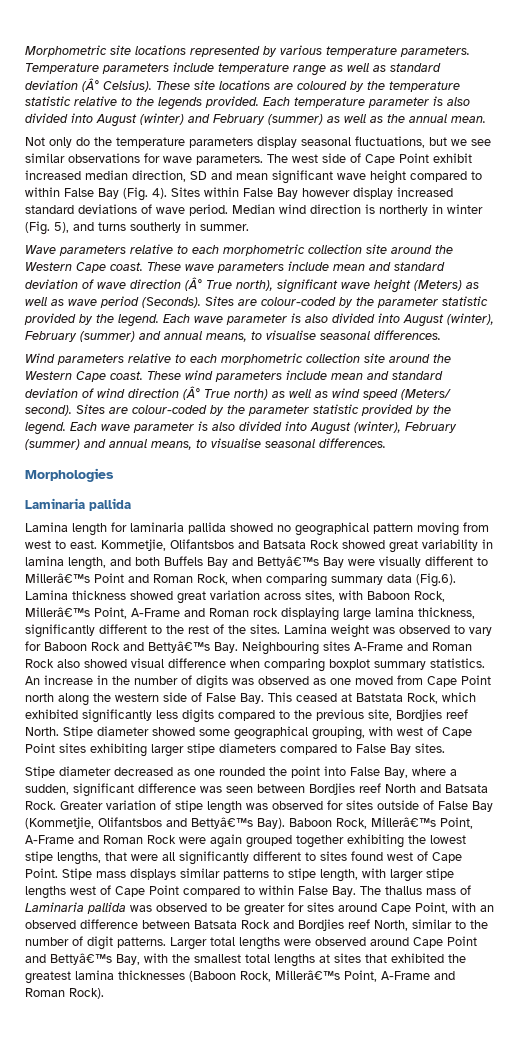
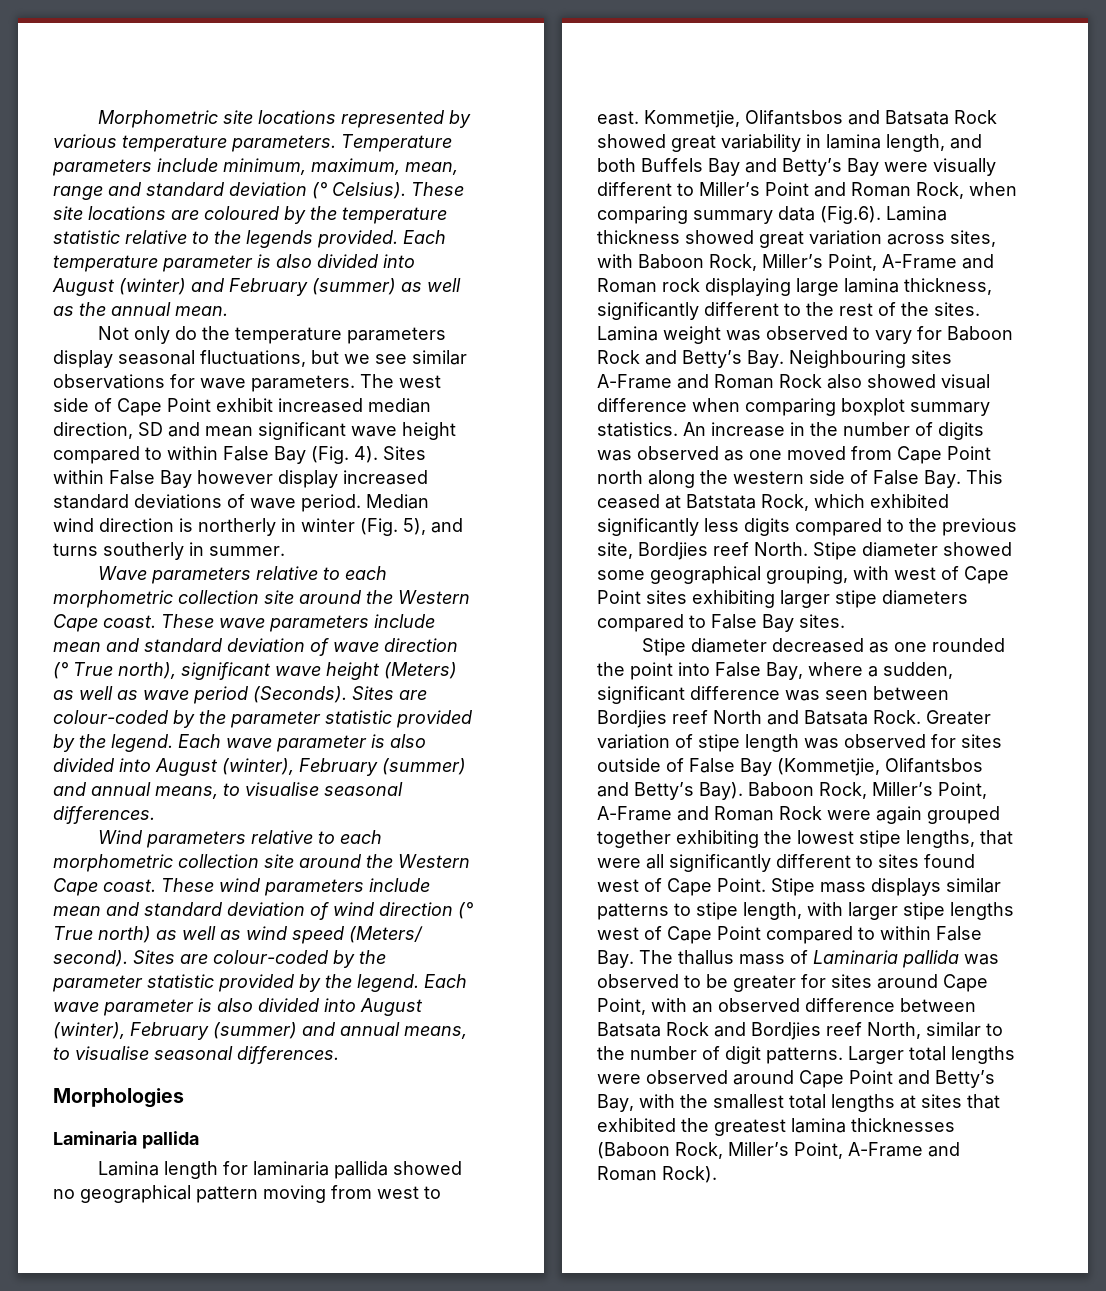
- Temperature parameters include temperature range as well as standard deviation (Â° Celsius).
+ Temperature parameters include minimum, maximum, mean, range and standard deviation (° Celsius).
- These wave parameters include mean and standard deviation of wave direction (Â° True north), significant wave height (Meters) as well as wave period (Seconds).
+ These wave parameters include mean and standard deviation of wave direction (° True north), significant wave height (Meters) as well as wave period (Seconds).
- These wind parameters include mean and standard deviation of wind direction (Â° True north) as well as wind speed (Meters/ second).
+ These wind parameters include mean and standard deviation of wind direction (° True north) as well as wind speed (Meters/ second).
- Kommetjie, Olifantsbos and Batsata Rock showed great variability in lamina length, and both Buffels Bay and Bettyâ€™s Bay were visually different to Millerâ€™s Point and Roman Rock, when comparing summary data (Fig.6). Lamina thickness showed great variation across sites, with Baboon Rock, Millerâ€™s Point, A-Frame and Roman rock displaying large lamina thickness, significantly different to the rest of the sites.
+ Kommetjie, Olifantsbos and Batsata Rock showed great variability in lamina length, and both Buffels Bay and Betty’s Bay were visually different to Miller’s Point and Roman Rock, when comparing summary data (Fig.6). Lamina thickness showed great variation across sites, with Baboon Rock, Miller’s Point, A-Frame and Roman rock displaying large lamina thickness, significantly different to the rest of the sites.
- Lamina weight was observed to vary for Baboon Rock and Bettyâ€™s Bay. Neighbouring sites A-Frame and Roman Rock also showed visual difference when comparing boxplot summary statistics.
+ Lamina weight was observed to vary for Baboon Rock and Betty’s Bay. Neighbouring sites A-Frame and Roman Rock also showed visual difference when comparing boxplot summary statistics.
- Greater variation of stipe length was observed for sites outside of False Bay (Kommetjie, Olifantsbos and Bettyâ€™s Bay).
+ Greater variation of stipe length was observed for sites outside of False Bay (Kommetjie, Olifantsbos and Betty’s Bay).
- Baboon Rock, Millerâ€™s Point, A-Frame and Roman Rock were again grouped together exhibiting the lowest stipe lengths, that were all significantly different to sites found west of Cape Point.
+ Baboon Rock, Miller’s Point, A-Frame and Roman Rock were again grouped together exhibiting the lowest stipe lengths, that were all significantly different to sites found west of Cape Point.
- Larger total lengths were observed around Cape Point and Bettyâ€™s Bay, with the smallest total lengths at sites that exhibited the greatest lamina thicknesses (Baboon Rock, Millerâ€™s Point, A-Frame and Roman Rock).
+ Larger total lengths were observed around Cape Point and Betty’s Bay, with the smallest total lengths at sites that exhibited the greatest lamina thicknesses (Baboon Rock, Miller’s Point, A-Frame and Roman Rock).

